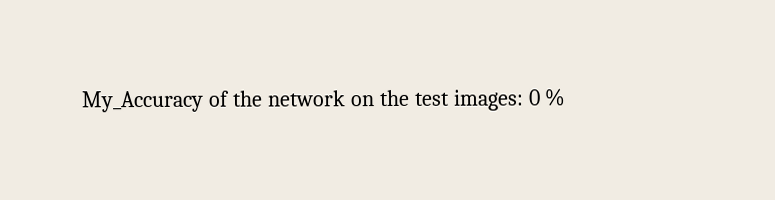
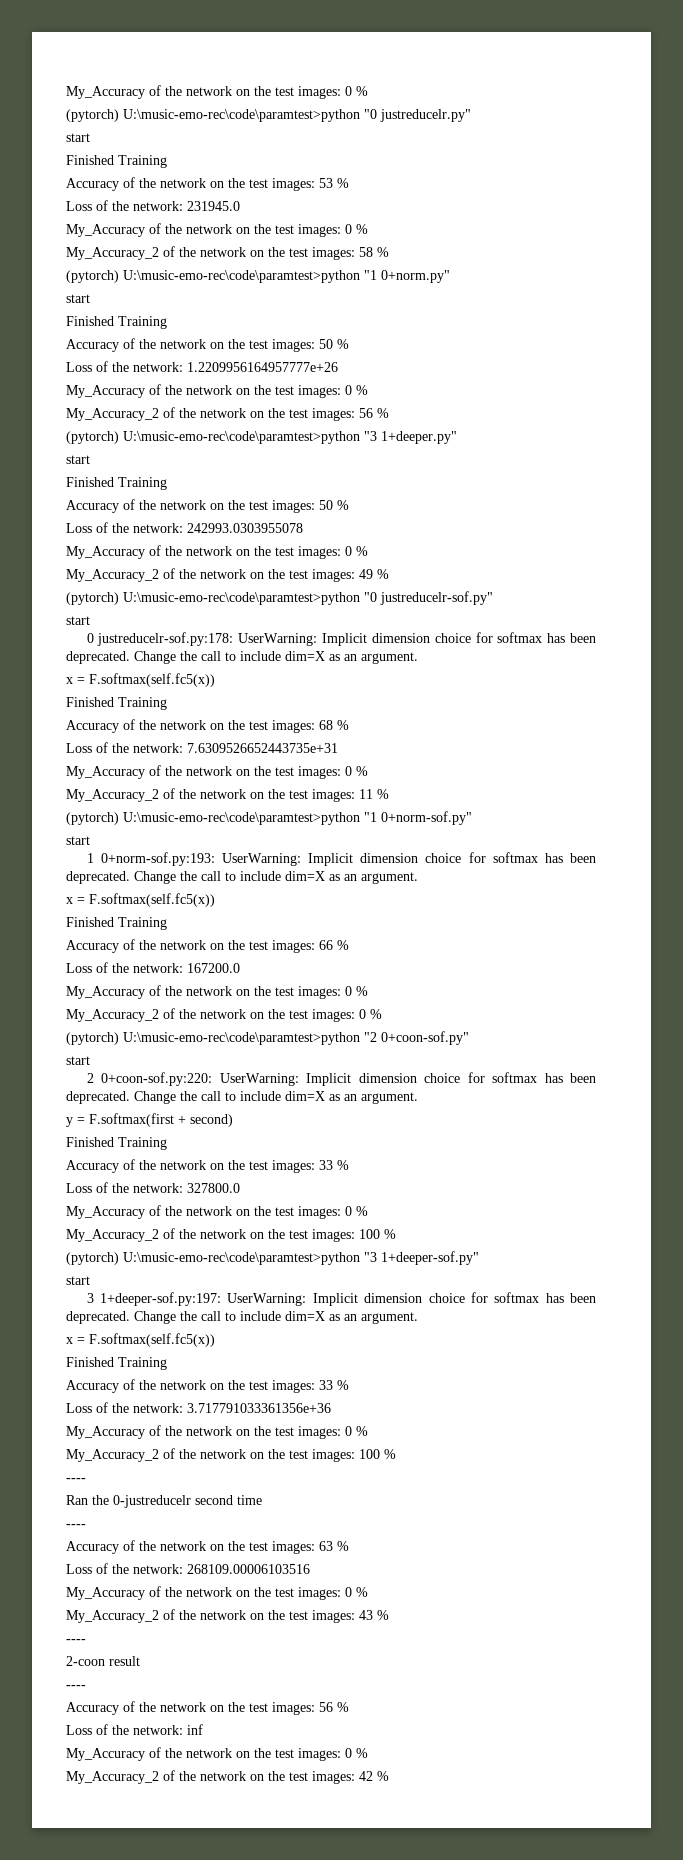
+ (pytorch) U:\music-emo-rec\code\paramtest>python "0 justreducelr.py"
+ start
+ Finished Training
+ Accuracy of the network on the test images: 53 %
+ Loss of the network: 231945.0
+ My_Accuracy of the network on the test images: 0 %
+ My_Accuracy_2 of the network on the test images: 58 %
+ (pytorch) U:\music-emo-rec\code\paramtest>python "1 0+norm.py"
+ start
+ Finished Training
+ Accuracy of the network on the test images: 50 %
+ Loss of the network: 1.2209956164957777e+26
+ My_Accuracy of the network on the test images: 0 %
+ My_Accuracy_2 of the network on the test images: 56 %
+ (pytorch) U:\music-emo-rec\code\paramtest>python "3 1+deeper.py"
+ start
+ Finished Training
+ Accuracy of the network on the test images: 50 %
+ Loss of the network: 242993.0303955078
+ My_Accuracy of the network on the test images: 0 %
+ My_Accuracy_2 of the network on the test images: 49 %
+ (pytorch) U:\music-emo-rec\code\paramtest>python "0 justreducelr-sof.py"
+ start
+ 0 justreducelr-sof.py:178: UserWarning: Implicit dimension choice for softmax has been deprecated. Change the call to include dim=X as an argument.
+ x = F.softmax(self.fc5(x))
+ Finished Training
+ Accuracy of the network on the test images: 68 %
+ Loss of the network: 7.6309526652443735e+31
+ My_Accuracy of the network on the test images: 0 %
+ My_Accuracy_2 of the network on the test images: 11 %
+ (pytorch) U:\music-emo-rec\code\paramtest>python "1 0+norm-sof.py"
+ start
+ 1 0+norm-sof.py:193: UserWarning: Implicit dimension choice for softmax has been deprecated. Change the call to include dim=X as an argument.
+ x = F.softmax(self.fc5(x))
+ Finished Training
+ Accuracy of the network on the test images: 66 %
+ Loss of the network: 167200.0
+ My_Accuracy of the network on the test images: 0 %
+ My_Accuracy_2 of the network on the test images: 0 %
+ (pytorch) U:\music-emo-rec\code\paramtest>python "2 0+coon-sof.py"
+ start
+ 2 0+coon-sof.py:220: UserWarning: Implicit dimension choice for softmax has been deprecated. Change the call to include dim=X as an argument.
+ y = F.softmax(first + second)
+ Finished Training
+ Accuracy of the network on the test images: 33 %
+ Loss of the network: 327800.0
+ My_Accuracy of the network on the test images: 0 %
+ My_Accuracy_2 of the network on the test images: 100 %
+ (pytorch) U:\music-emo-rec\code\paramtest>python "3 1+deeper-sof.py"
+ start
+ 3 1+deeper-sof.py:197: UserWarning: Implicit dimension choice for softmax has been deprecated. Change the call to include dim=X as an argument.
+ x = F.softmax(self.fc5(x))
+ Finished Training
+ Accuracy of the network on the test images: 33 %
+ Loss of the network: 3.717791033361356e+36
+ My_Accuracy of the network on the test images: 0 %
+ My_Accuracy_2 of the network on the test images: 100 %
+ ----
+ Ran the 0-justreducelr second time
+ ----
+ Accuracy of the network on the test images: 63 %
+ Loss of the network: 268109.00006103516
+ My_Accuracy of the network on the test images: 0 %
+ My_Accuracy_2 of the network on the test images: 43 %
+ ----
+ 2-coon result
+ ----
+ Accuracy of the network on the test images: 56 %
+ Loss of the network: inf
+ My_Accuracy of the network on the test images: 0 %
+ My_Accuracy_2 of the network on the test images: 42 %

